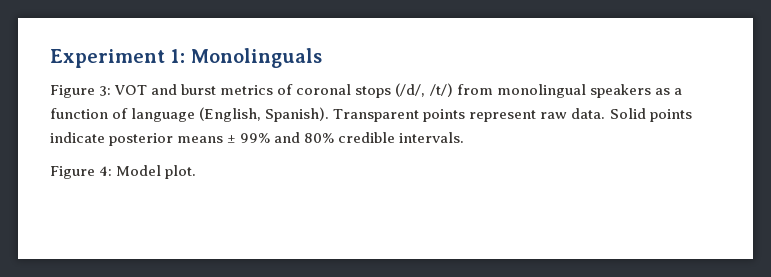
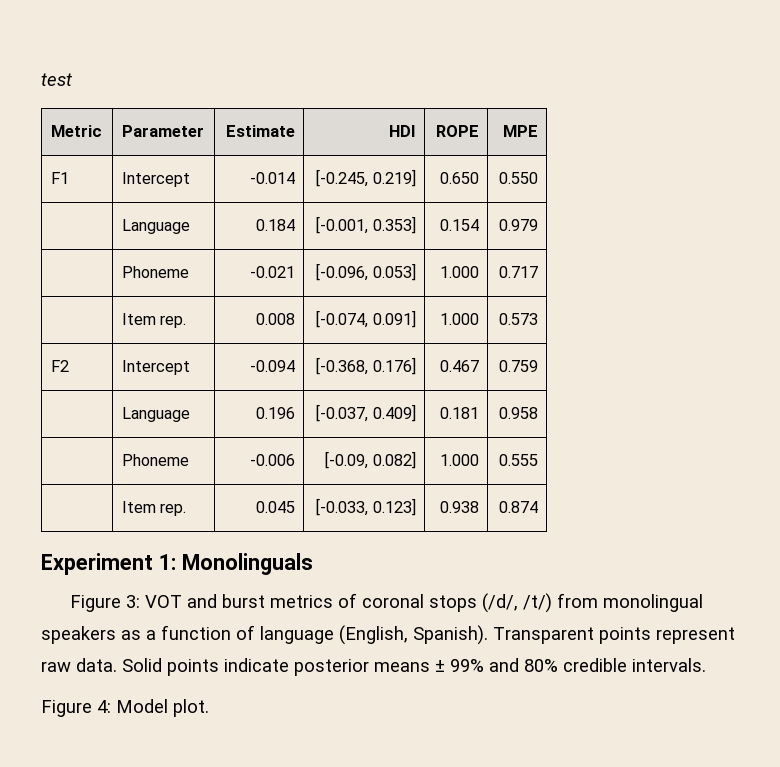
+ test
+ Metric | Parameter | Estimate | HDI | ROPE | MPE
+ F1 | Intercept | -0.014 | [-0.245, 0.219] | 0.650 | 0.550
+ | Language | 0.184 | [-0.001, 0.353] | 0.154 | 0.979
+ | Phoneme | -0.021 | [-0.096, 0.053] | 1.000 | 0.717
+ | Item rep. | 0.008 | [-0.074, 0.091] | 1.000 | 0.573
+ F2 | Intercept | -0.094 | [-0.368, 0.176] | 0.467 | 0.759
+ | Language | 0.196 | [-0.037, 0.409] | 0.181 | 0.958
+ | Phoneme | -0.006 | [-0.09, 0.082] | 1.000 | 0.555
+ | Item rep. | 0.045 | [-0.033, 0.123] | 0.938 | 0.874

